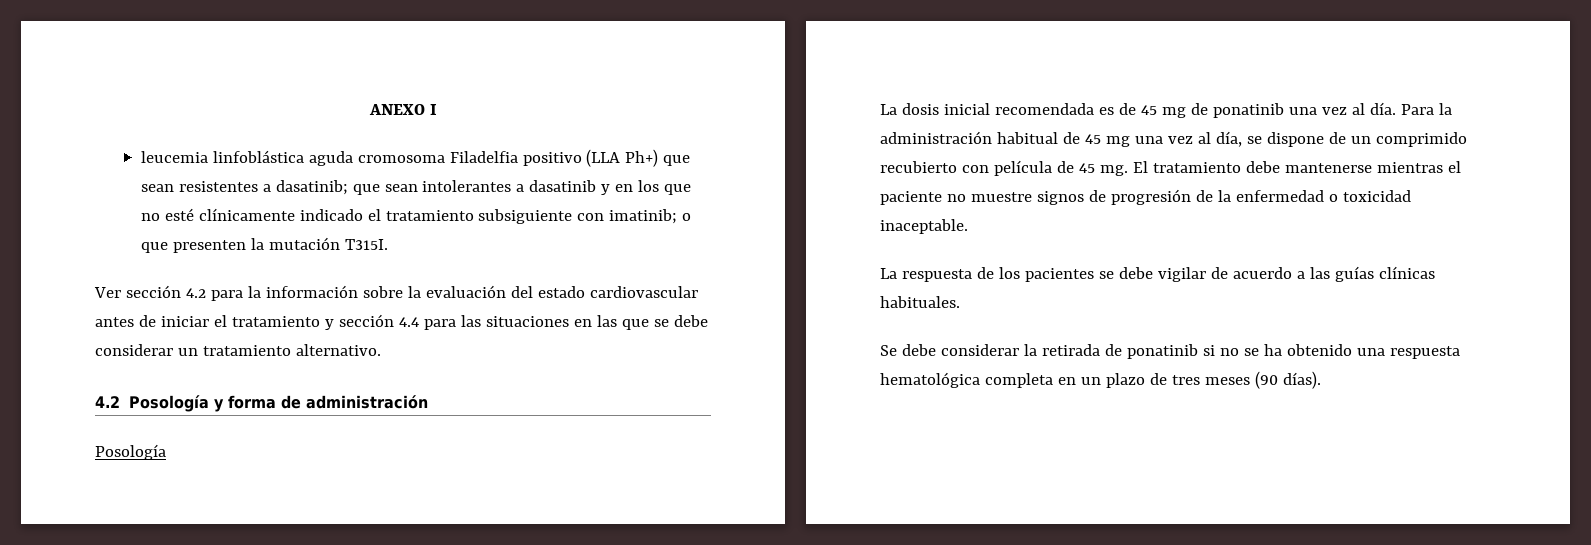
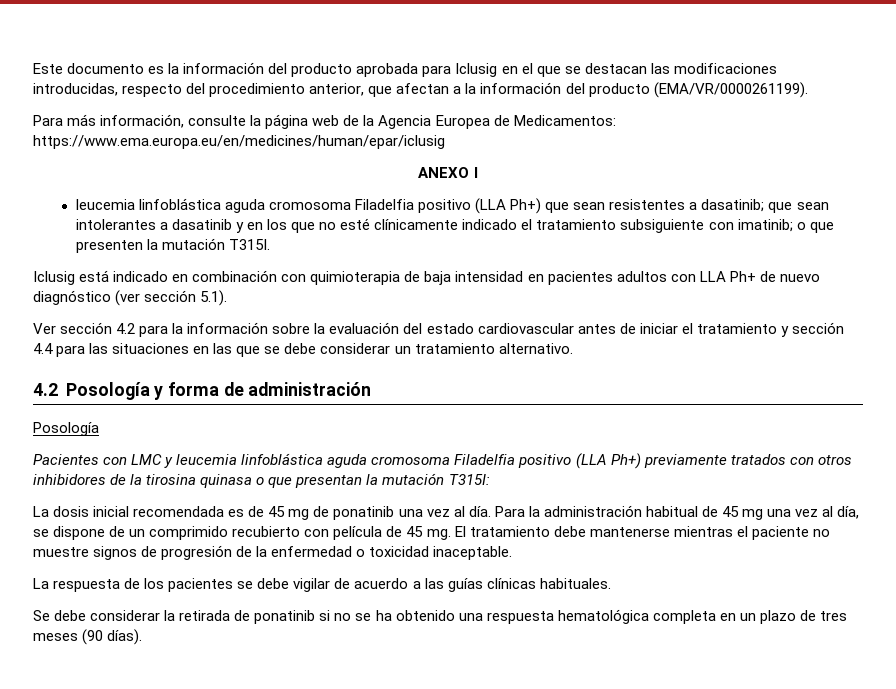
+ Este documento es la información del producto aprobada para Iclusig en el que se destacan las modificaciones introducidas, respecto del procedimiento anterior, que afectan a la información del producto (EMA/VR/0000261199).
+ Para más información, consulte la página web de la Agencia Europea de Medicamentos: https://www.ema.europa.eu/en/medicines/human/epar/iclusig
+ Iclusig está indicado en combinación con quimioterapia de baja intensidad en pacientes adultos con LLA Ph+ de nuevo diagnóstico (ver sección 5.1).
+ Pacientes con LMC y leucemia linfoblástica aguda cromosoma Filadelfia positivo (LLA Ph+) previamente tratados con otros inhibidores de la tirosina quinasa o que presentan la mutación T315I:

